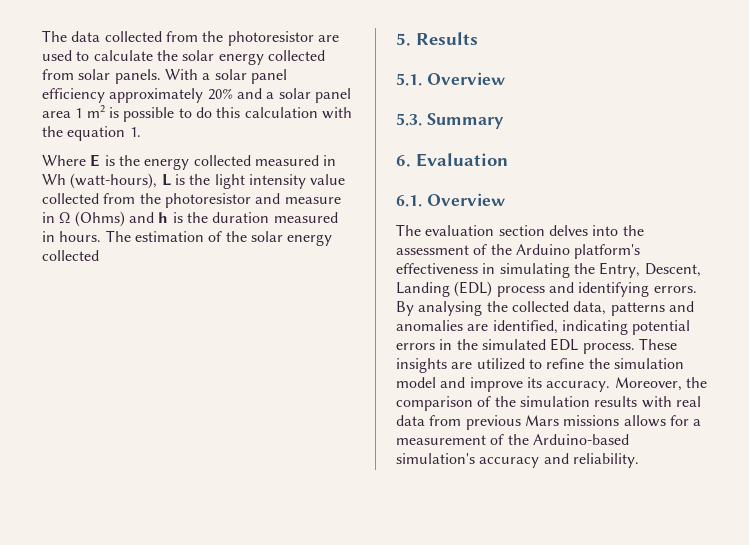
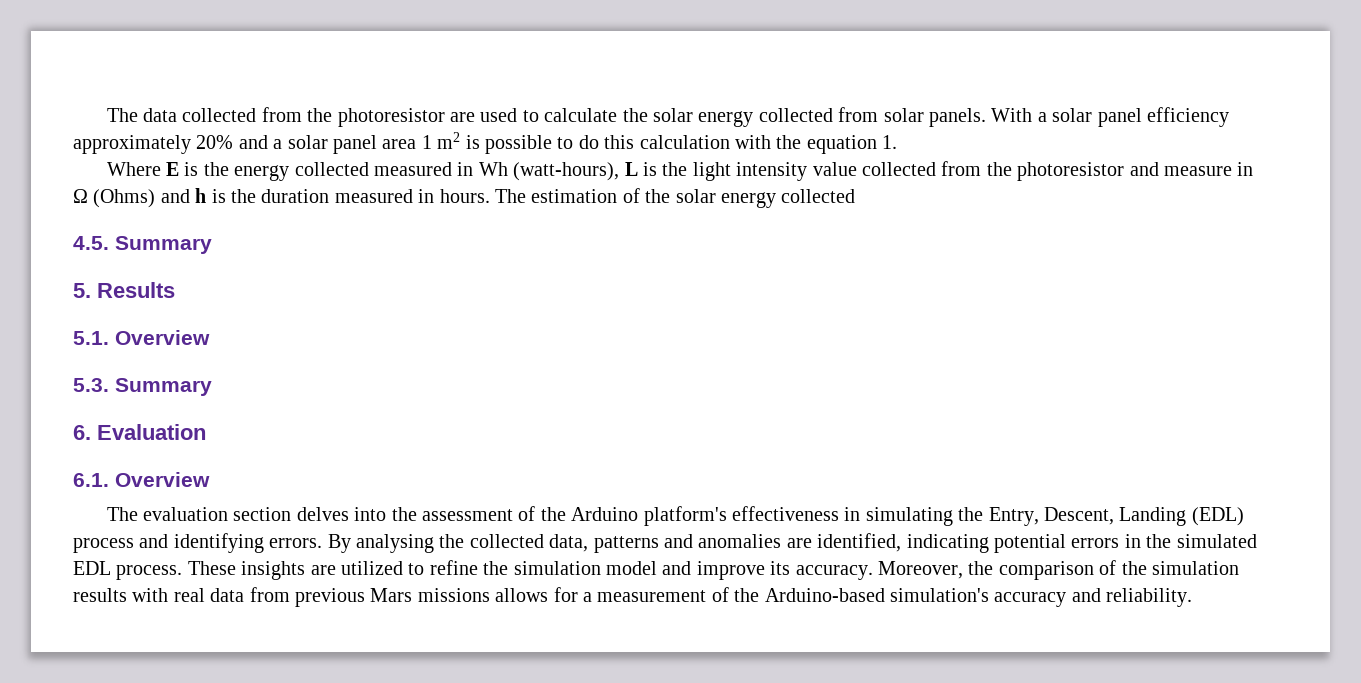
+ 4.5. Summary

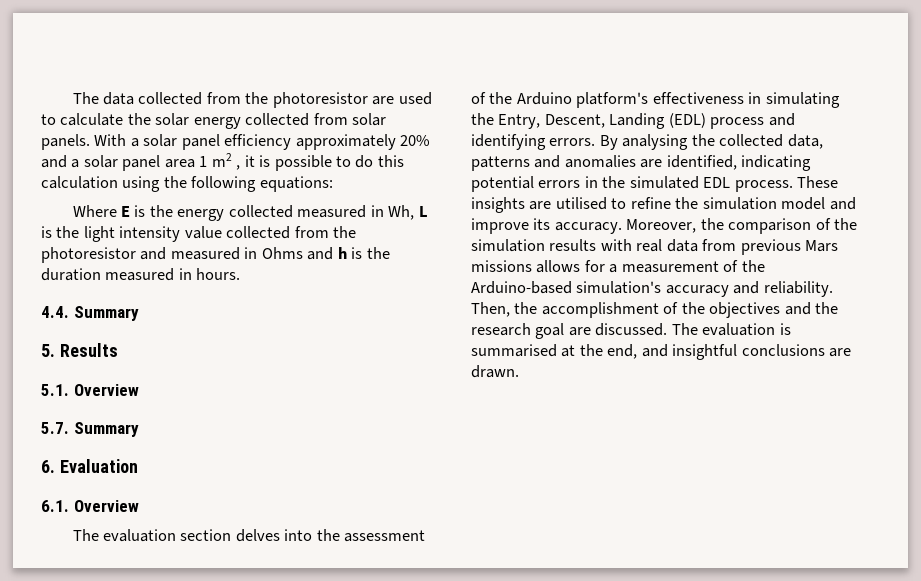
- With a solar panel efficiency approximately 20% and a solar panel area 1 m2 is possible to do this calculation with the equation 1.
+ With a solar panel efficiency approximately 20% and a solar panel area 1 m2 , it is possible to do this calculation using the following equations:
- Where E is the energy collected measured in Wh (watt-hours), L is the light intensity value collected from the photoresistor and measure in Ω (Ohms) and h is the duration measured in hours. The estimation of the solar energy collected
- 4.5. Summary
+ Where E is the energy collected measured in Wh, L is the light intensity value collected from the photoresistor and measured in Ohms and h is the duration measured in hours.
+ 4.4. Summary
- 5.3. Summary
+ 5.7. Summary
- These insights are utilized to refine the simulation model and improve its accuracy.
+ These insights are utilised to refine the simulation model and improve its accuracy.
+ Then, the accomplishment of the objectives and the research goal are discussed. The evaluation is summarised at the end, and insightful conclusions are drawn.

